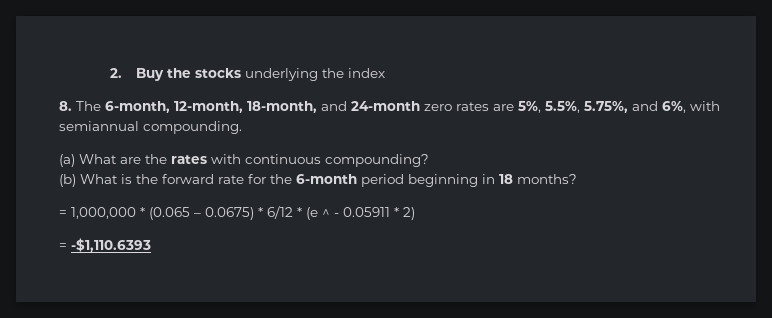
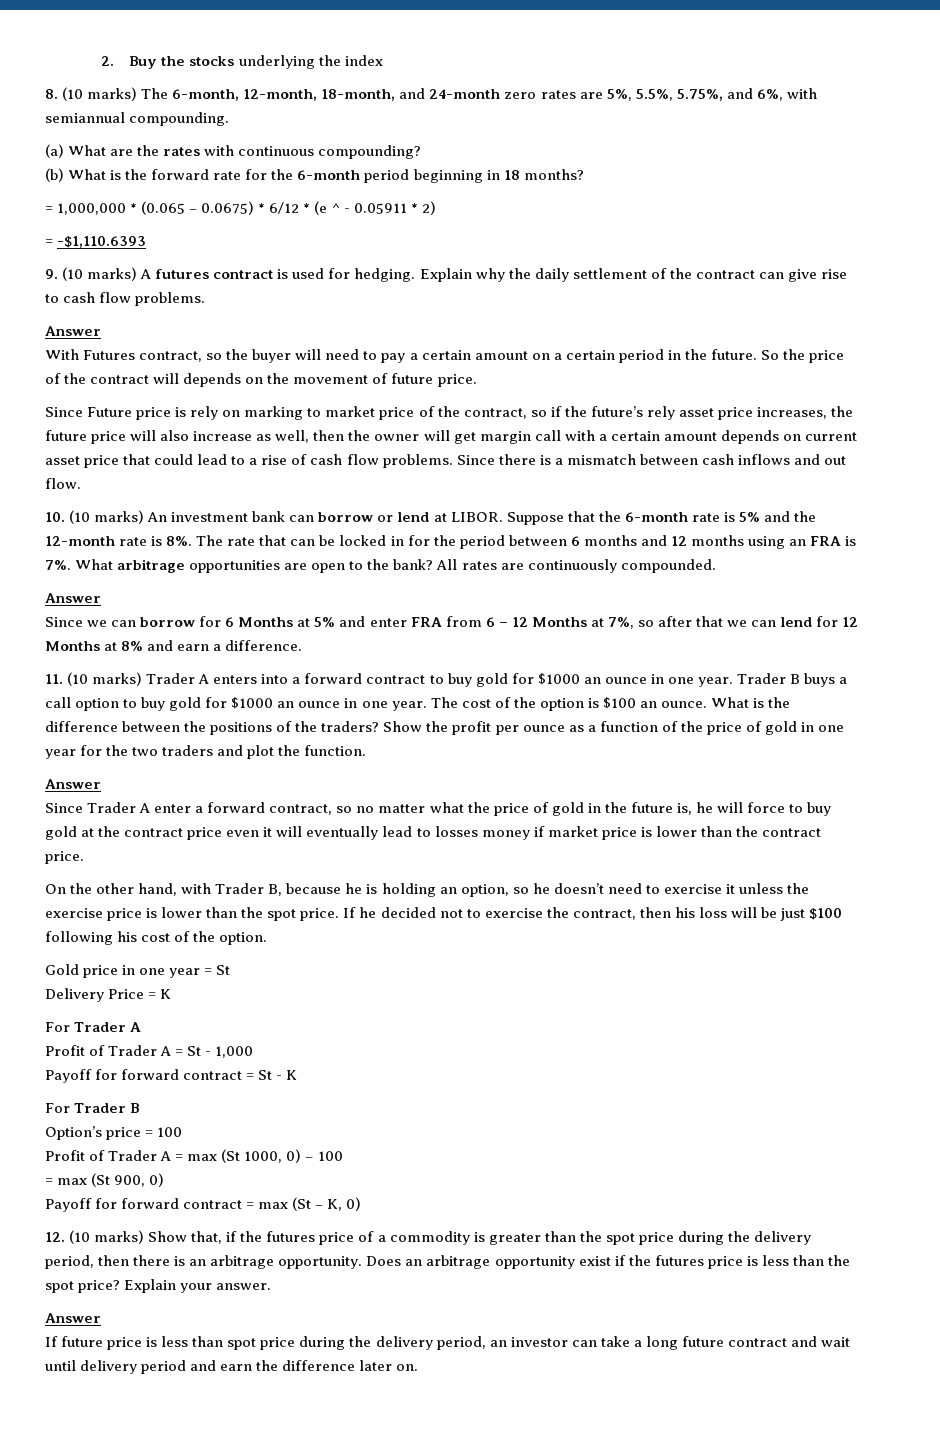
- 8. The 6-month, 12-month, 18-month, and 24-month zero rates are 5%, 5.5%, 5.75%, and 6%, with semiannual compounding.
+ 8. (10 marks) The 6-month, 12-month, 18-month, and 24-month zero rates are 5%, 5.5%, 5.75%, and 6%, with semiannual compounding.
+ 9. (10 marks) A futures contract is used for hedging. Explain why the daily settlement of the contract can give rise to cash flow problems.
+ Answer
+ With Futures contract, so the buyer will need to pay a certain amount on a certain period in the future. So the price of the contract will depends on the movement of future price.
+ Since Future price is rely on marking to market price of the contract, so if the future’s rely asset price increases, the future price will also increase as well, then the owner will get margin call with a certain amount depends on current asset price that could lead to a rise of cash flow problems. Since there is a mismatch between cash inflows and out flow.
+ 10. (10 marks) An investment bank can borrow or lend at LIBOR. Suppose that the 6-month rate is 5% and the 12-month rate is 8%. The rate that can be locked in for the period between 6 months and 12 months using an FRA is 7%. What arbitrage opportunities are open to the bank? All rates are continuously compounded.
+ Answer
+ Since we can borrow for 6 Months at 5% and enter FRA from 6 – 12 Months at 7%, so after that we can lend for 12 Months at 8% and earn a difference.
+ 11. (10 marks) Trader A enters into a forward contract to buy gold for $1000 an ounce in one year. Trader B buys a call option to buy gold for $1000 an ounce in one year. The cost of the option is $100 an ounce. What is the difference between the positions of the traders? Show the profit per ounce as a function of the price of gold in one year for the two traders and plot the function.
+ Answer
+ Since Trader A enter a forward contract, so no matter what the price of gold in the future is, he will force to buy gold at the contract price even it will eventually lead to losses money if market price is lower than the contract price.
+ On the other hand, with Trader B, because he is holding an option, so he doesn’t need to exercise it unless the exercise price is lower than the spot price. If he decided not to exercise the contract, then his loss will be just $100 following his cost of the option.
+ Gold price in one year = St
+ Delivery Price = K
+ For Trader A
+ Profit of Trader A = St - 1,000
+ Payoff for forward contract = St - K
+ For Trader B
+ Option’s price = 100
+ Profit of Trader A = max (St 1000, 0) – 100
+ = max (St 900, 0)
+ Payoff for forward contract = max (St – K, 0)
+ 12. (10 marks) Show that, if the futures price of a commodity is greater than the spot price during the delivery period, then there is an arbitrage opportunity. Does an arbitrage opportunity exist if the futures price is less than the spot price? Explain your answer.
+ Answer
+ If future price is less than spot price during the delivery period, an investor can take a long future contract and wait until delivery period and earn the difference later on.

